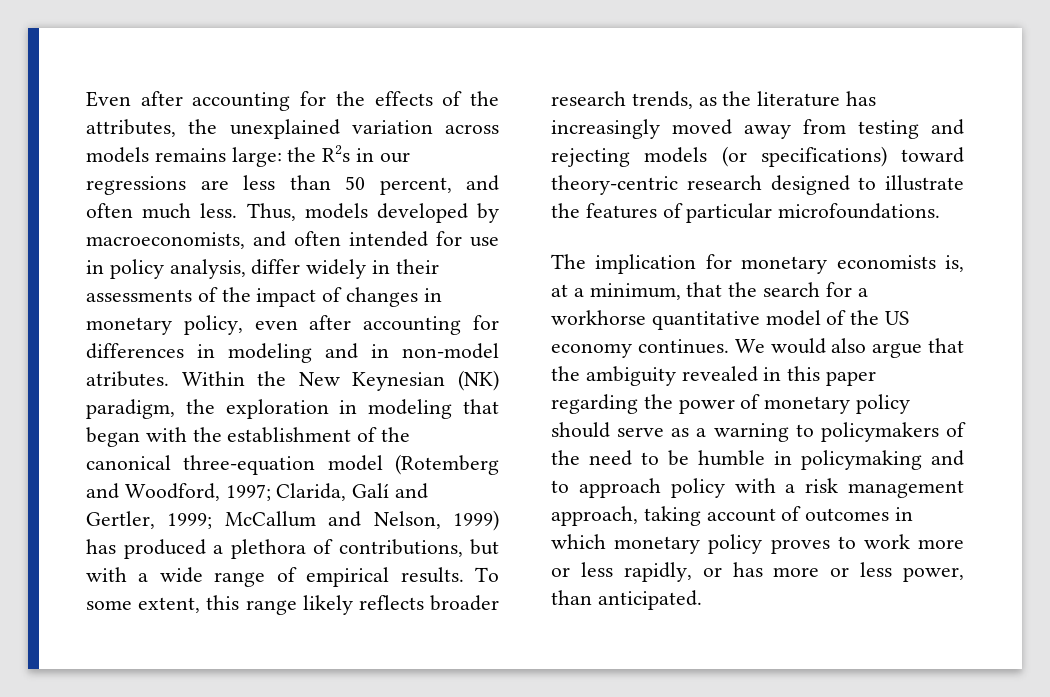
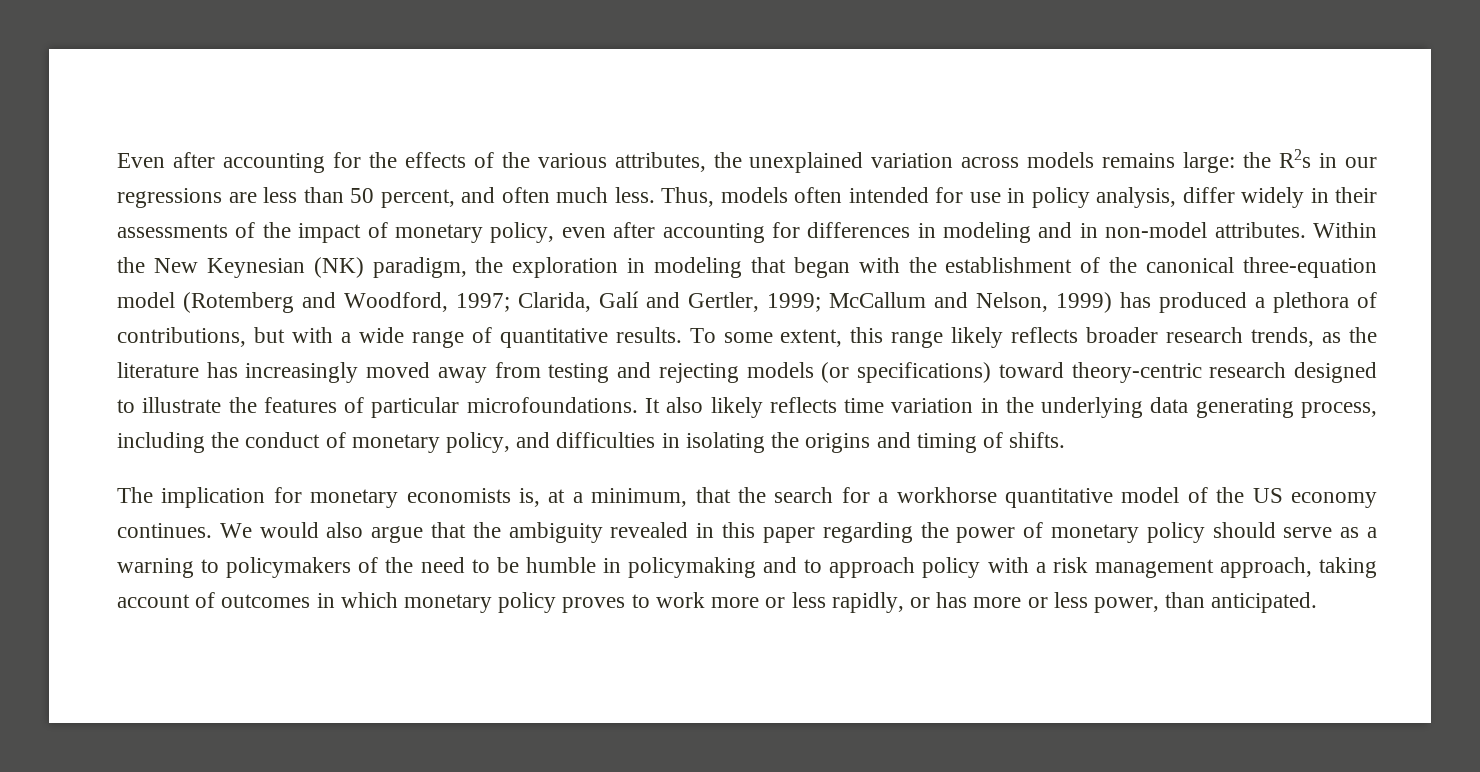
- Even after accounting for the effects of the attributes, the unexplained variation across models remains large: the R2s in our regressions are less than 50 percent, and often much less.
+ Even after accounting for the effects of the various attributes, the unexplained variation across models remains large: the R2s in our regressions are less than 50 percent, and often much less.
- Thus, models developed by macroeconomists, and often intended for use in policy analysis, differ widely in their assessments of the impact of changes in monetary policy, even after accounting for differences in modeling and in non-model atributes.
+ Thus, models often intended for use in policy analysis, differ widely in their assessments of the impact of monetary policy, even after accounting for differences in modeling and in non-model attributes.
- Within the New Keynesian (NK) paradigm, the exploration in modeling that began with the establishment of the canonical three-equation model (Rotemberg and Woodford, 1997; Clarida, Galí and Gertler, 1999; McCallum and Nelson, 1999) has produced a plethora of contributions, but with a wide range of empirical results.
+ Within the New Keynesian (NK) paradigm, the exploration in modeling that began with the establishment of the canonical three-equation model (Rotemberg and Woodford, 1997; Clarida, Galí and Gertler, 1999; McCallum and Nelson, 1999) has produced a plethora of contributions, but with a wide range of quantitative results.
+ It also likely reflects time variation in the underlying data generating process, including the conduct of monetary policy, and difficulties in isolating the origins and timing of shifts.

